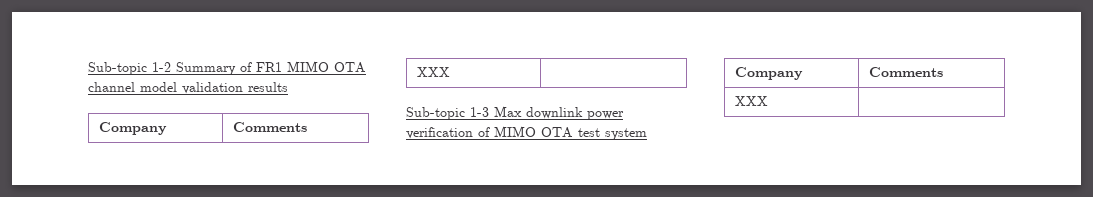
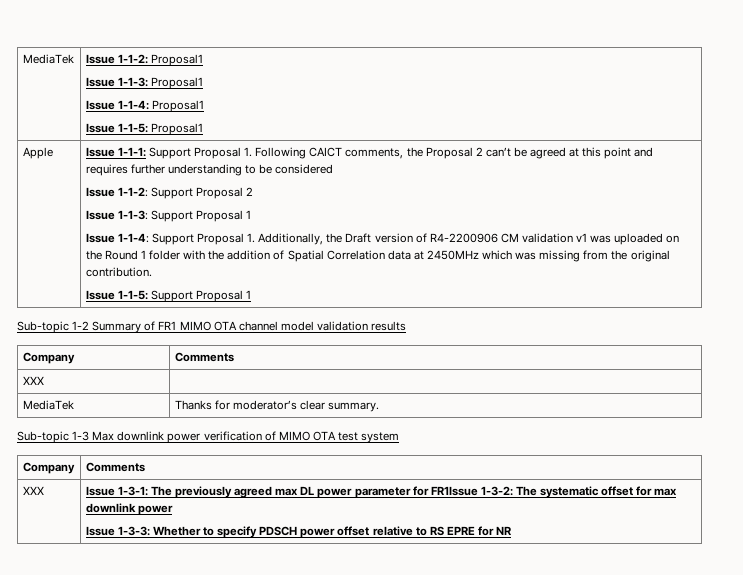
+ MediaTek | Issue 1-1-2: Proposal1
+ Issue 1-1-3: Proposal1
+ Issue 1-1-4: Proposal1
+ Issue 1-1-5: Proposal1
+ Apple | Issue 1-1-1: Support Proposal 1. Following CAICT comments, the Proposal 2 can’t be agreed at this point and requires further understanding to be considered
+ Issue 1-1-2: Support Proposal 2
+ Issue 1-1-3: Support Proposal 1
+ Issue 1-1-4: Support Proposal 1. Additionally, the Draft version of R4-2200906 CM validation v1 was uploaded on the Round 1 folder with the addition of Spatial Correlation data at 2450MHz which was missing from the original contribution.
+ Issue 1-1-5: Support Proposal 1
+ MediaTek | Thanks for moderator’s clear summary.
  Sub-topic 1-3 Max downlink power verification of MIMO OTA test system
  Company | Comments
- XXX |
+ XXX | Issue 1-3-1: The previously agreed max DL power parameter for FR1Issue 1-3-2: The systematic offset for max downlink power
+ Issue 1-3-3: Whether to specify PDSCH power offset relative to RS EPRE for NR

